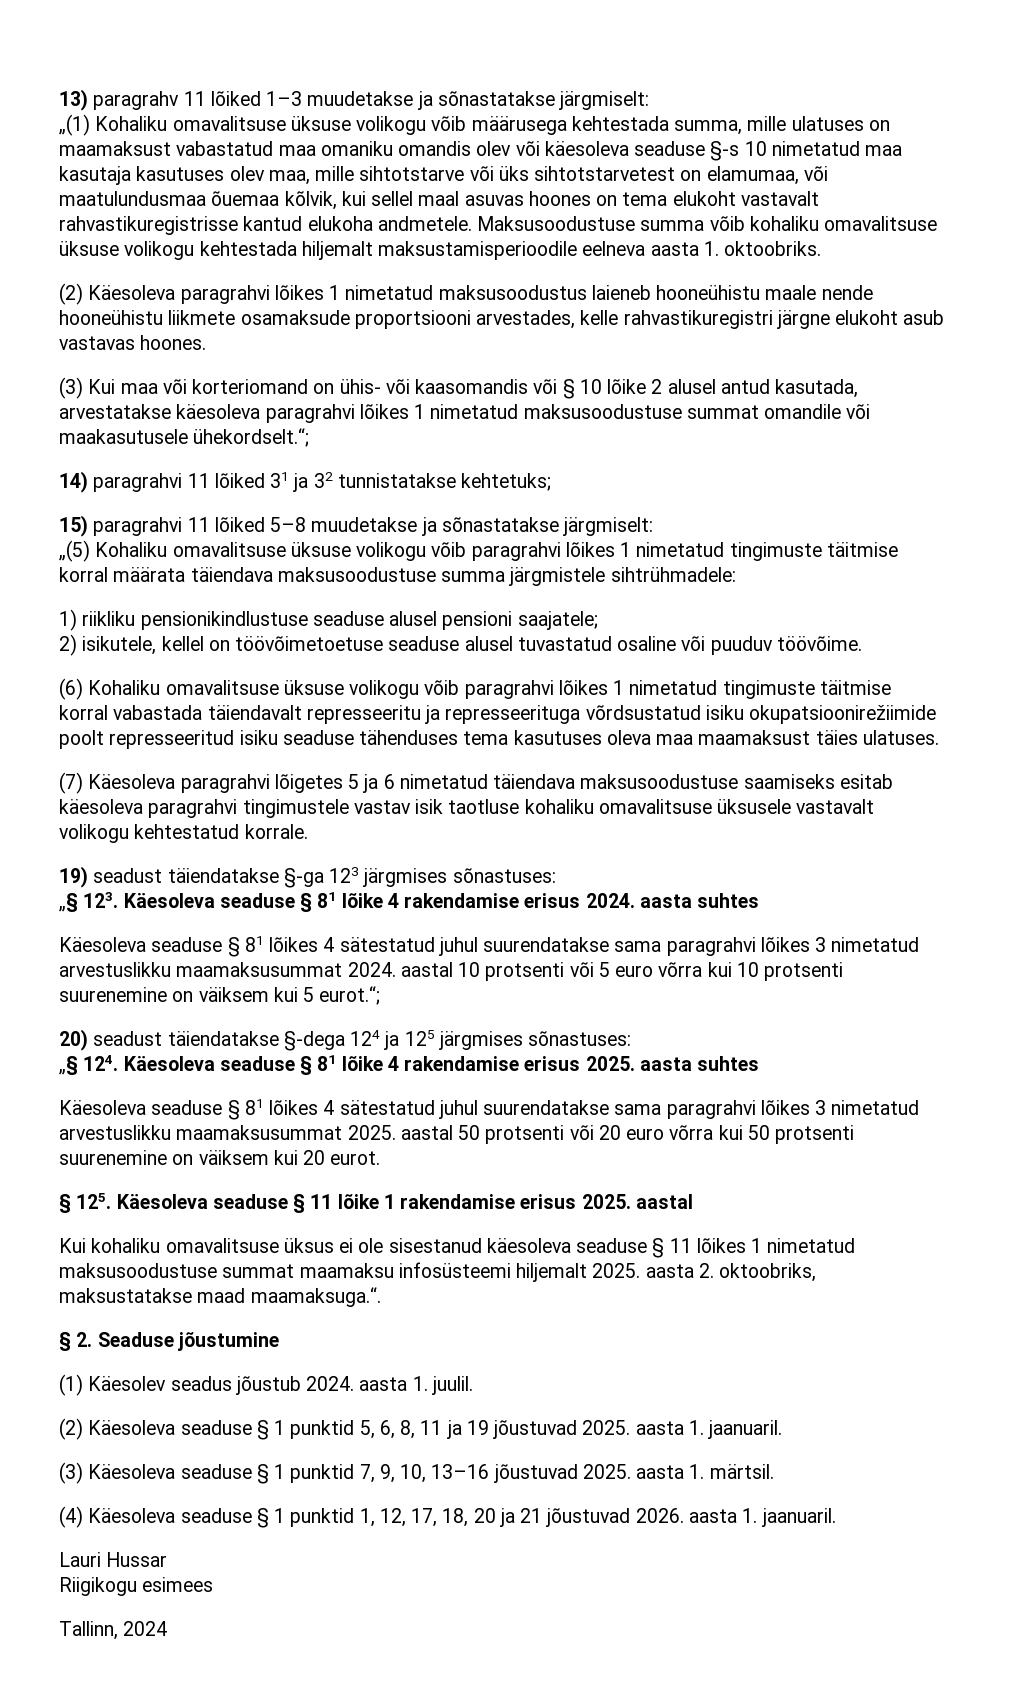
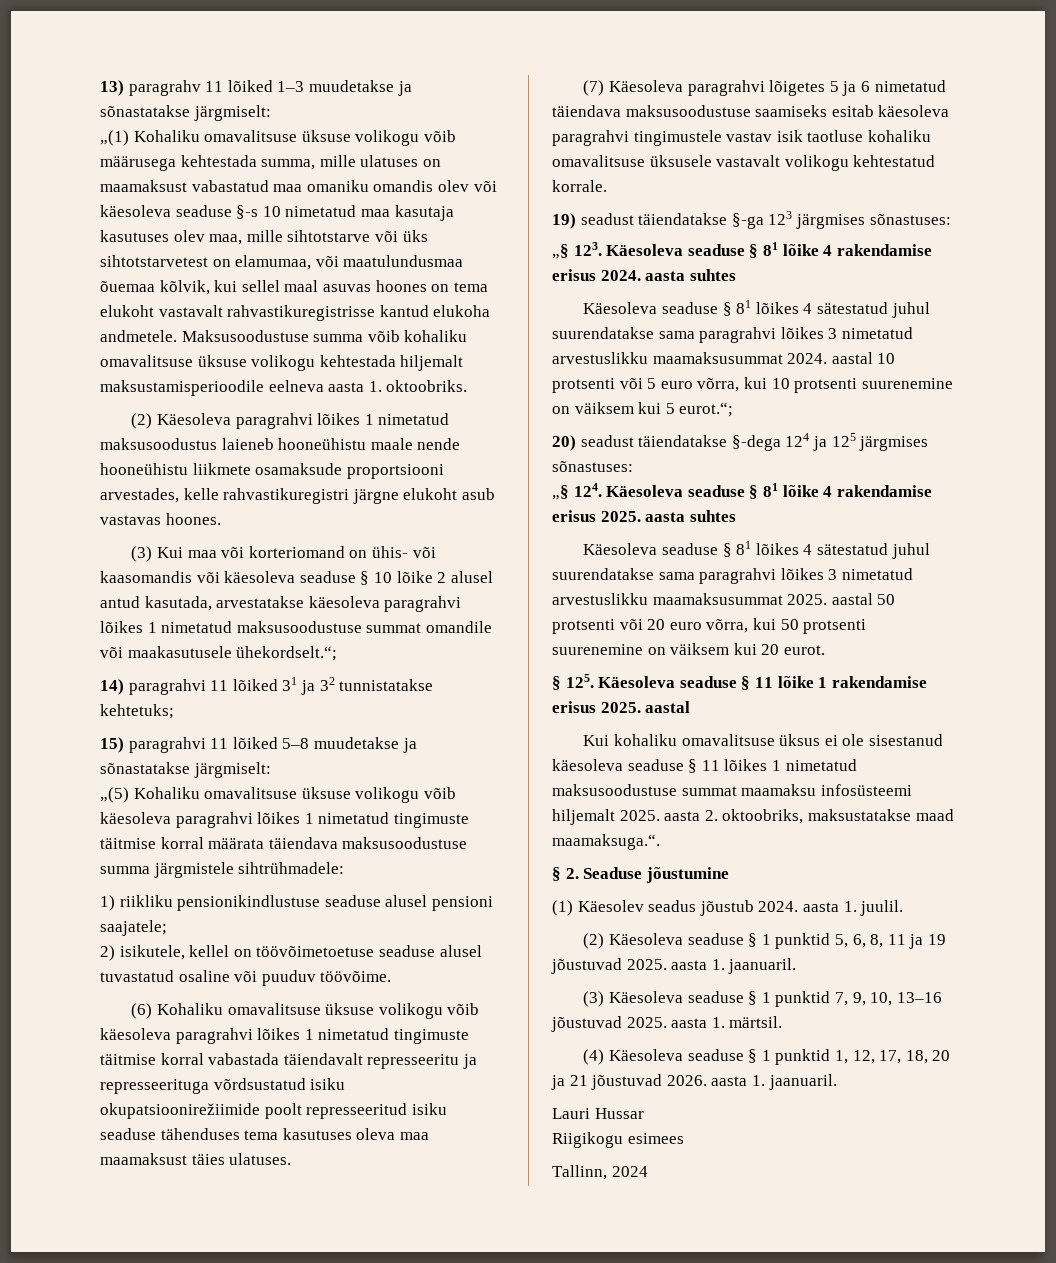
- (3) Kui maa või korteriomand on ühis- või kaasomandis või § 10 lõike 2 alusel antud kasutada, arvestatakse käesoleva paragrahvi lõikes 1 nimetatud maksusoodustuse summat omandile või maakasutusele ühekordselt.“;
+ (3) Kui maa või korteriomand on ühis- või kaasomandis või käesoleva seaduse § 10 lõike 2 alusel antud kasutada, arvestatakse käesoleva paragrahvi lõikes 1 nimetatud maksusoodustuse summat omandile või maakasutusele ühekordselt.“;
- „(5) Kohaliku omavalitsuse üksuse volikogu võib paragrahvi lõikes 1 nimetatud tingimuste täitmise korral määrata täiendava maksusoodustuse summa järgmistele sihtrühmadele:
+ „(5) Kohaliku omavalitsuse üksuse volikogu võib käesoleva paragrahvi lõikes 1 nimetatud tingimuste täitmise korral määrata täiendava maksusoodustuse summa järgmistele sihtrühmadele:
- (6) Kohaliku omavalitsuse üksuse volikogu võib paragrahvi lõikes 1 nimetatud tingimuste täitmise korral vabastada täiendavalt represseeritu ja represseerituga võrdsustatud isiku okupatsioonirežiimide poolt represseeritud isiku seaduse tähenduses tema kasutuses oleva maa maamaksust täies ulatuses.
+ (6) Kohaliku omavalitsuse üksuse volikogu võib käesoleva paragrahvi lõikes 1 nimetatud tingimuste täitmise korral vabastada täiendavalt represseeritu ja represseerituga võrdsustatud isiku okupatsioonirežiimide poolt represseeritud isiku seaduse tähenduses tema kasutuses oleva maa maamaksust täies ulatuses.
- Käesoleva seaduse § 81 lõikes 4 sätestatud juhul suurendatakse sama paragrahvi lõikes 3 nimetatud arvestuslikku maamaksusummat 2024. aastal 10 protsenti või 5 euro võrra kui 10 protsenti suurenemine on väiksem kui 5 eurot.“;
+ Käesoleva seaduse § 81 lõikes 4 sätestatud juhul suurendatakse sama paragrahvi lõikes 3 nimetatud arvestuslikku maamaksusummat 2024. aastal 10 protsenti või 5 euro võrra, kui 10 protsenti suurenemine on väiksem kui 5 eurot.“;
- Käesoleva seaduse § 81 lõikes 4 sätestatud juhul suurendatakse sama paragrahvi lõikes 3 nimetatud arvestuslikku maamaksusummat 2025. aastal 50 protsenti või 20 euro võrra kui 50 protsenti suurenemine on väiksem kui 20 eurot.
+ Käesoleva seaduse § 81 lõikes 4 sätestatud juhul suurendatakse sama paragrahvi lõikes 3 nimetatud arvestuslikku maamaksusummat 2025. aastal 50 protsenti või 20 euro võrra, kui 50 protsenti suurenemine on väiksem kui 20 eurot.

